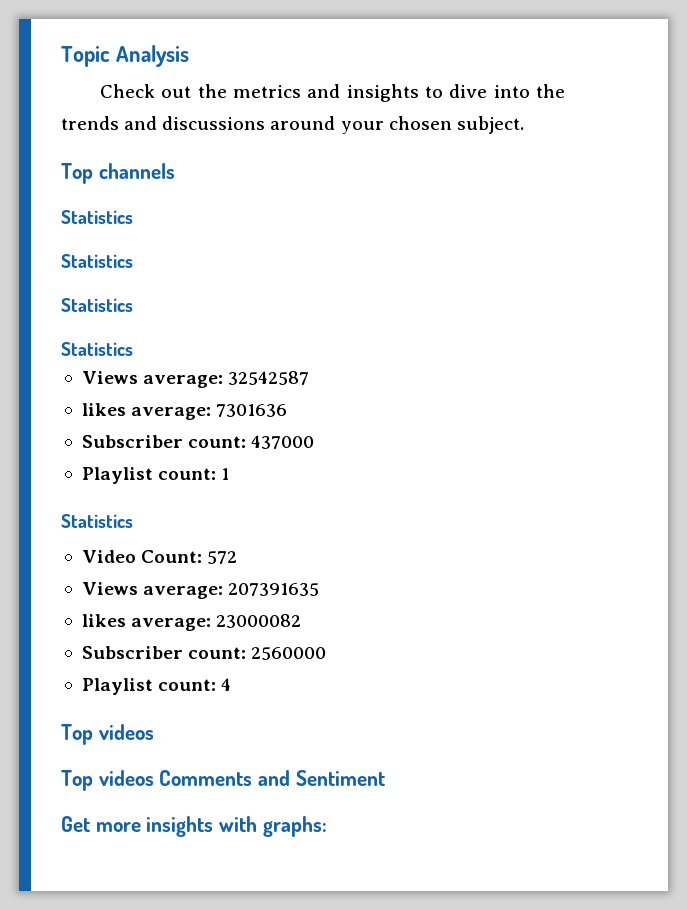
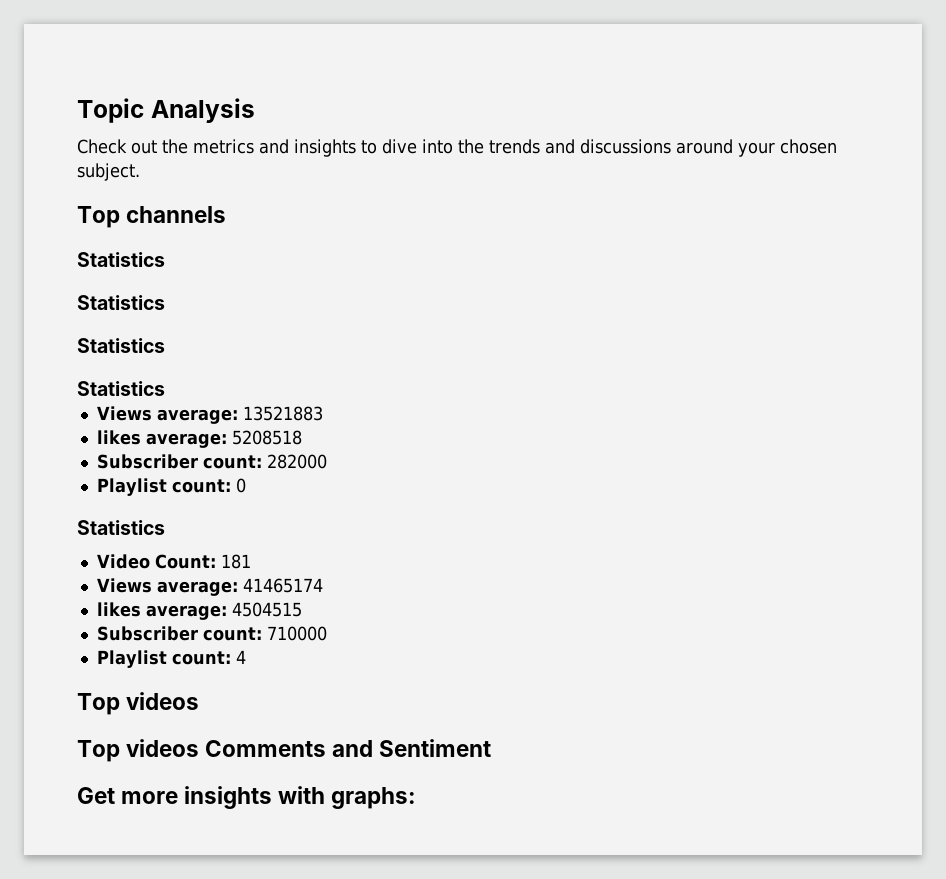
- Views average: 32542587
- likes average: 7301636
- Subscriber count: 437000
- Playlist count: 1
+ Views average: 13521883
+ likes average: 5208518
+ Subscriber count: 282000
+ Playlist count: 0
- Video Count: 572
- Views average: 207391635
- likes average: 23000082
- Subscriber count: 2560000
+ Video Count: 181
+ Views average: 41465174
+ likes average: 4504515
+ Subscriber count: 710000

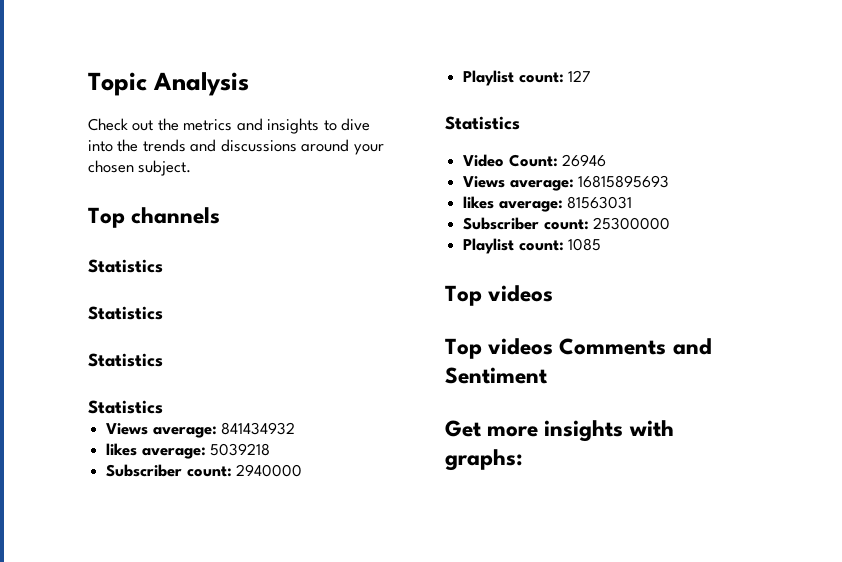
- Views average: 13521883
- likes average: 5208518
- Subscriber count: 282000
- Playlist count: 0
+ Views average: 841434932
+ likes average: 5039218
+ Subscriber count: 2940000
+ Playlist count: 127
- Video Count: 181
- Views average: 41465174
- likes average: 4504515
- Subscriber count: 710000
- Playlist count: 4
+ Video Count: 26946
+ Views average: 16815895693
+ likes average: 81563031
+ Subscriber count: 25300000
+ Playlist count: 1085

